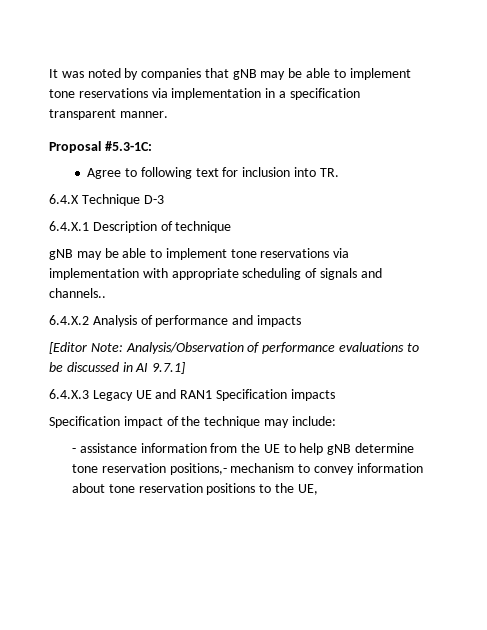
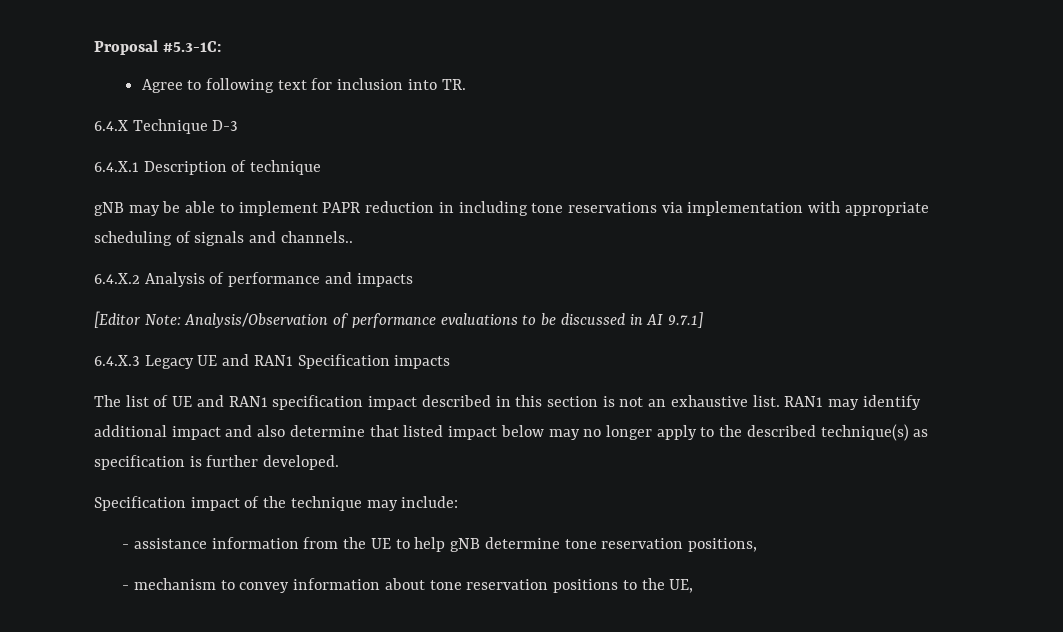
- It was noted by companies that gNB may be able to implement tone reservations via implementation in a specification transparent manner.
- gNB may be able to implement tone reservations via implementation with appropriate scheduling of signals and channels..
+ gNB may be able to implement PAPR reduction in including tone reservations via implementation with appropriate scheduling of signals and channels..
+ The list of UE and RAN1 specification impact described in this section is not an exhaustive list. RAN1 may identify additional impact and also determine that listed impact below may no longer apply to the described technique(s) as specification is further developed.
- - assistance information from the UE to help gNB determine tone reservation positions,- mechanism to convey information about tone reservation positions to the UE,
+ - assistance information from the UE to help gNB determine tone reservation positions,
+ - mechanism to convey information about tone reservation positions to the UE,

